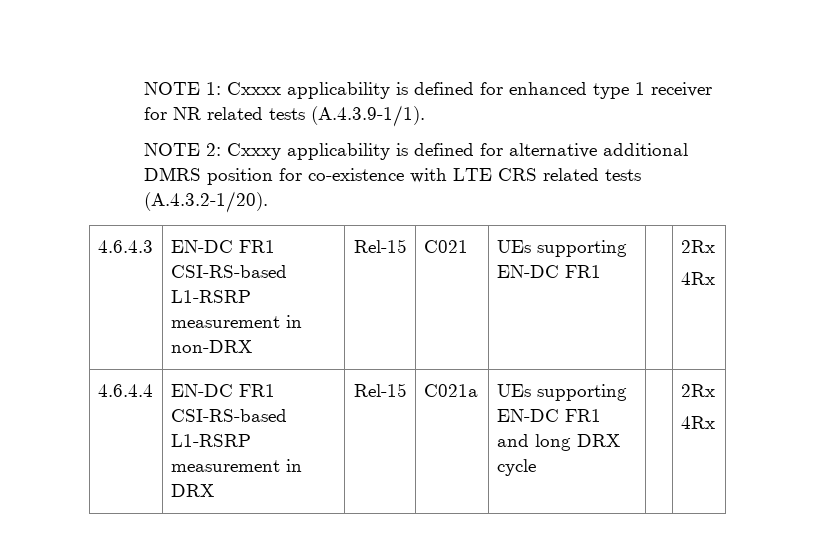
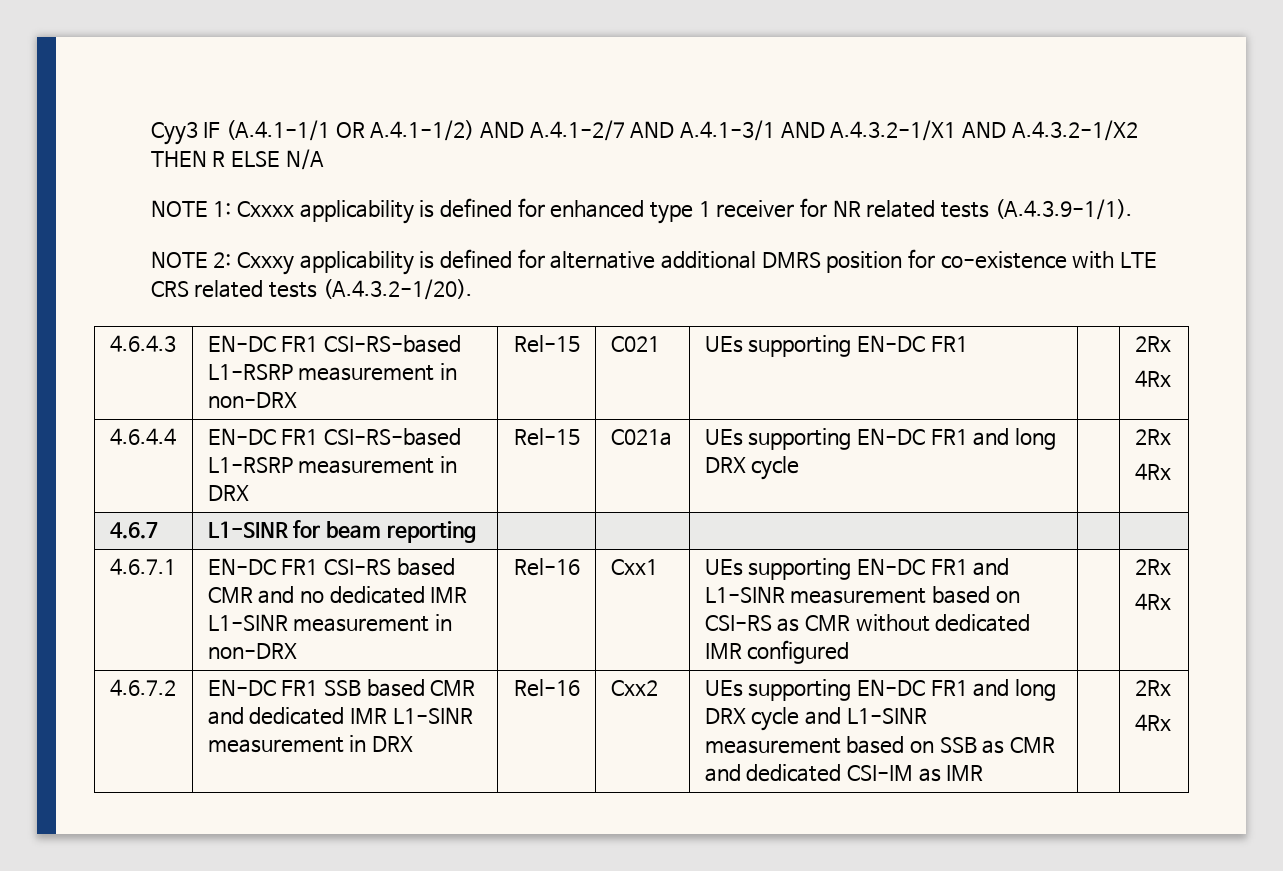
+ Cyy3 IF (A.4.1-1/1 OR A.4.1-1/2) AND A.4.1-2/7 AND A.4.1-3/1 AND A.4.3.2-1/X1 AND A.4.3.2-1/X2 THEN R ELSE N/A
+ 4.6.7 | L1-SINR for beam reporting | | | | |
+ 4.6.7.1 | EN-DC FR1 CSI-RS based CMR and no dedicated IMR L1-SINR measurement in non-DRX | Rel-16 | Cxx1 | UEs supporting EN-DC FR1 and L1-SINR measurement based on CSI-RS as CMR without dedicated IMR configured | | 2Rx
+ 4Rx
+ 4.6.7.2 | EN-DC FR1 SSB based CMR and dedicated IMR L1-SINR measurement in DRX | Rel-16 | Cxx2 | UEs supporting EN-DC FR1 and long DRX cycle and L1-SINR measurement based on SSB as CMR and dedicated CSI-IM as IMR | | 2Rx
+ 4Rx

